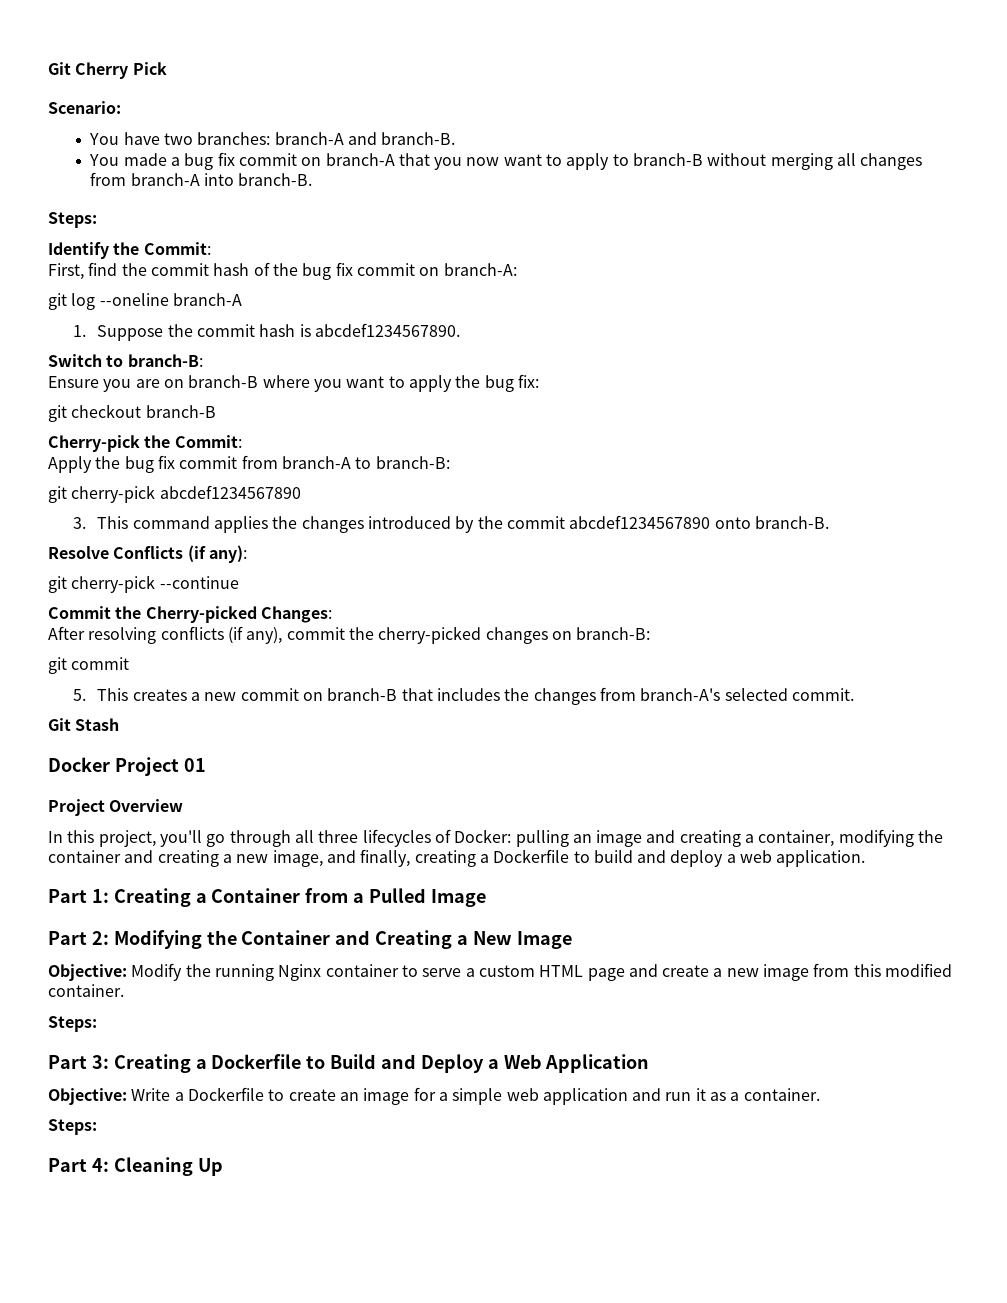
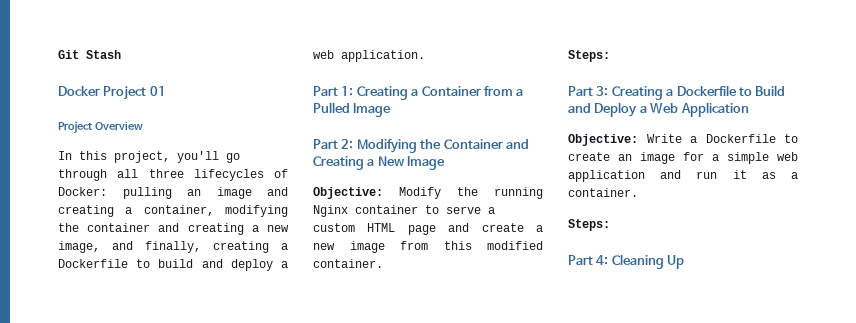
- Git Cherry Pick
- Scenario:
- You have two branches: branch-A and branch-B.
- You made a bug fix commit on branch-A that you now want to apply to branch-B without merging all changes from branch-A into branch-B.
- Steps:
- Identify the Commit:
- First, find the commit hash of the bug fix commit on branch-A:
- git log --oneline branch-A
- 1. Suppose the commit hash is abcdef1234567890.
- Switch to branch-B:
- Ensure you are on branch-B where you want to apply the bug fix:
- git checkout branch-B
- Cherry-pick the Commit:
- Apply the bug fix commit from branch-A to branch-B:
- git cherry-pick abcdef1234567890
- 3. This command applies the changes introduced by the commit abcdef1234567890 onto branch-B.
- Resolve Conflicts (if any):
- git cherry-pick --continue
- Commit the Cherry-picked Changes:
- After resolving conflicts (if any), commit the cherry-picked changes on branch-B:
- git commit
- 5. This creates a new commit on branch-B that includes the changes from branch-A's selected commit.

